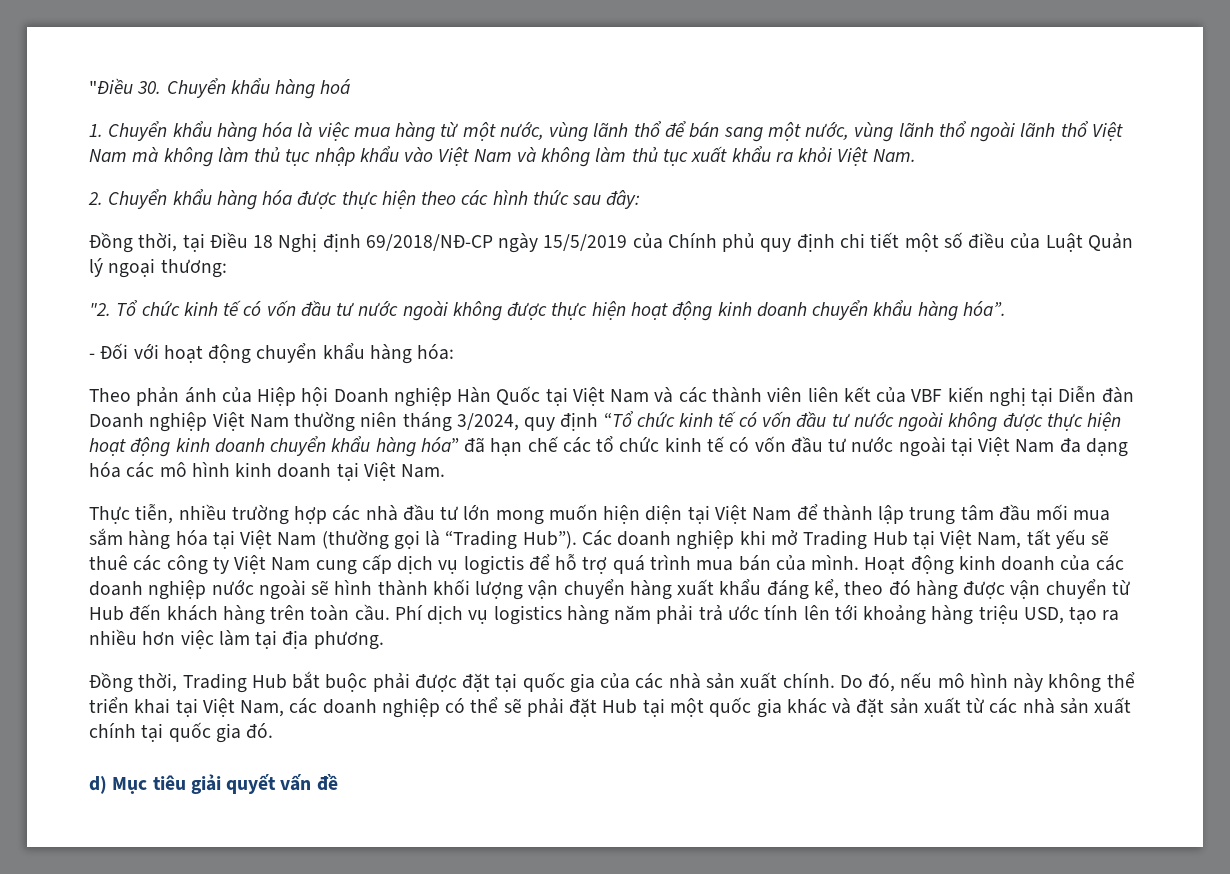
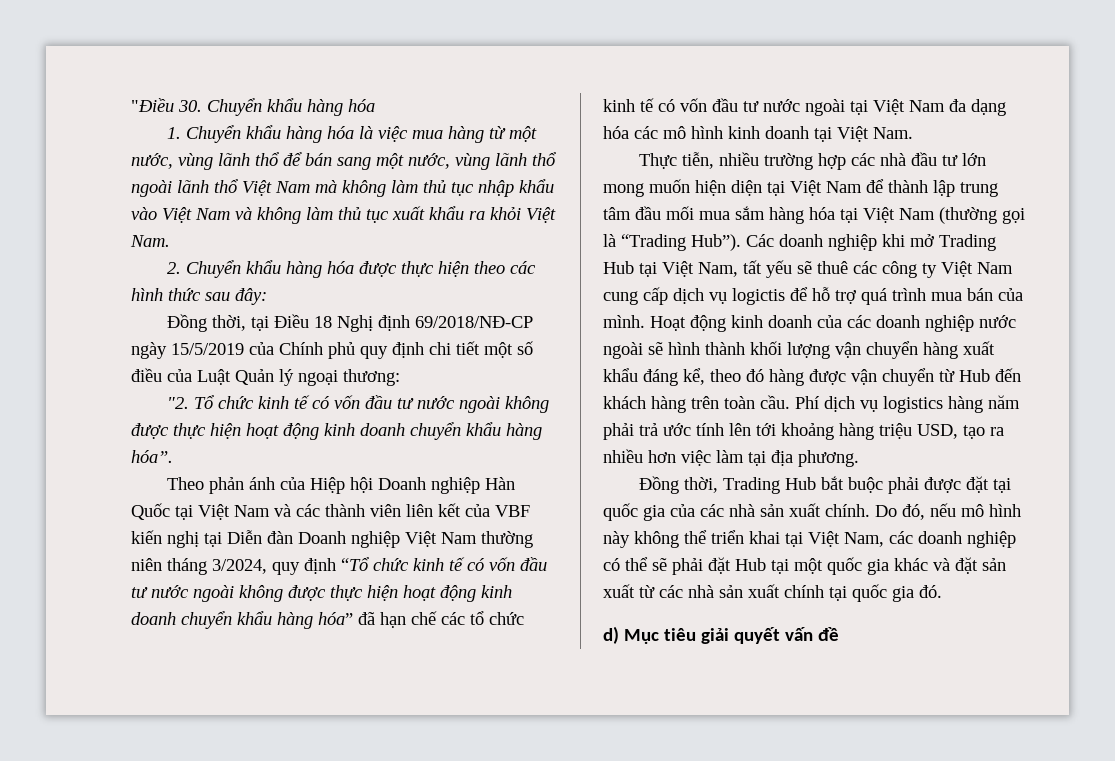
- "Điều 30. Chuyển khẩu hàng hoá
+ "Điều 30. Chuyển khẩu hàng hóa
- - Đối với hoạt động chuyển khẩu hàng hóa:

